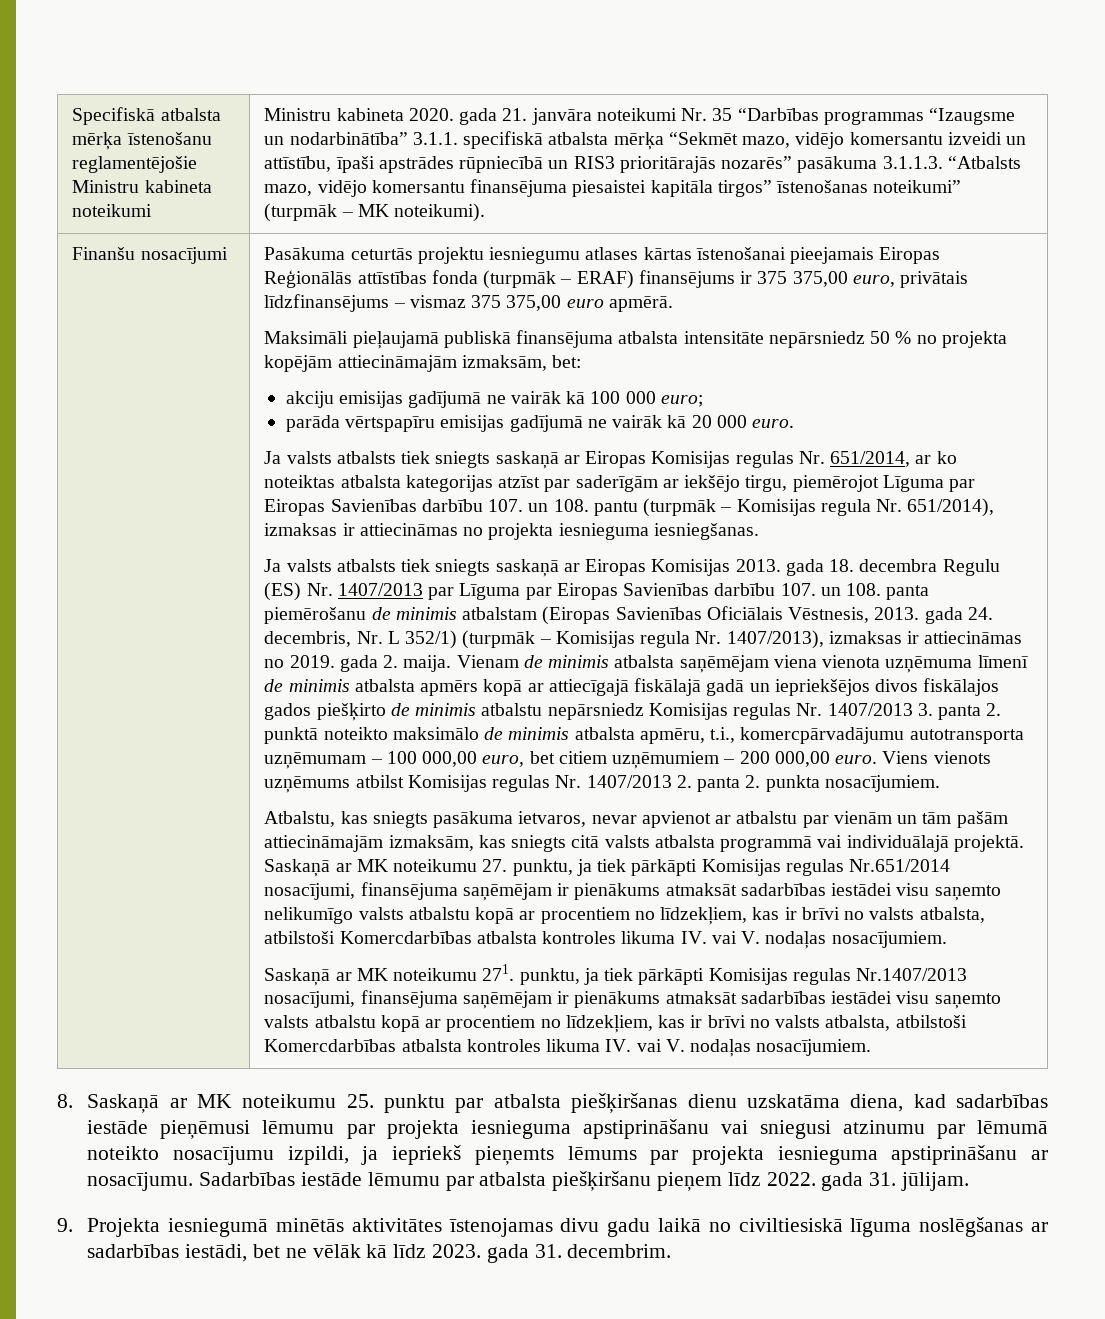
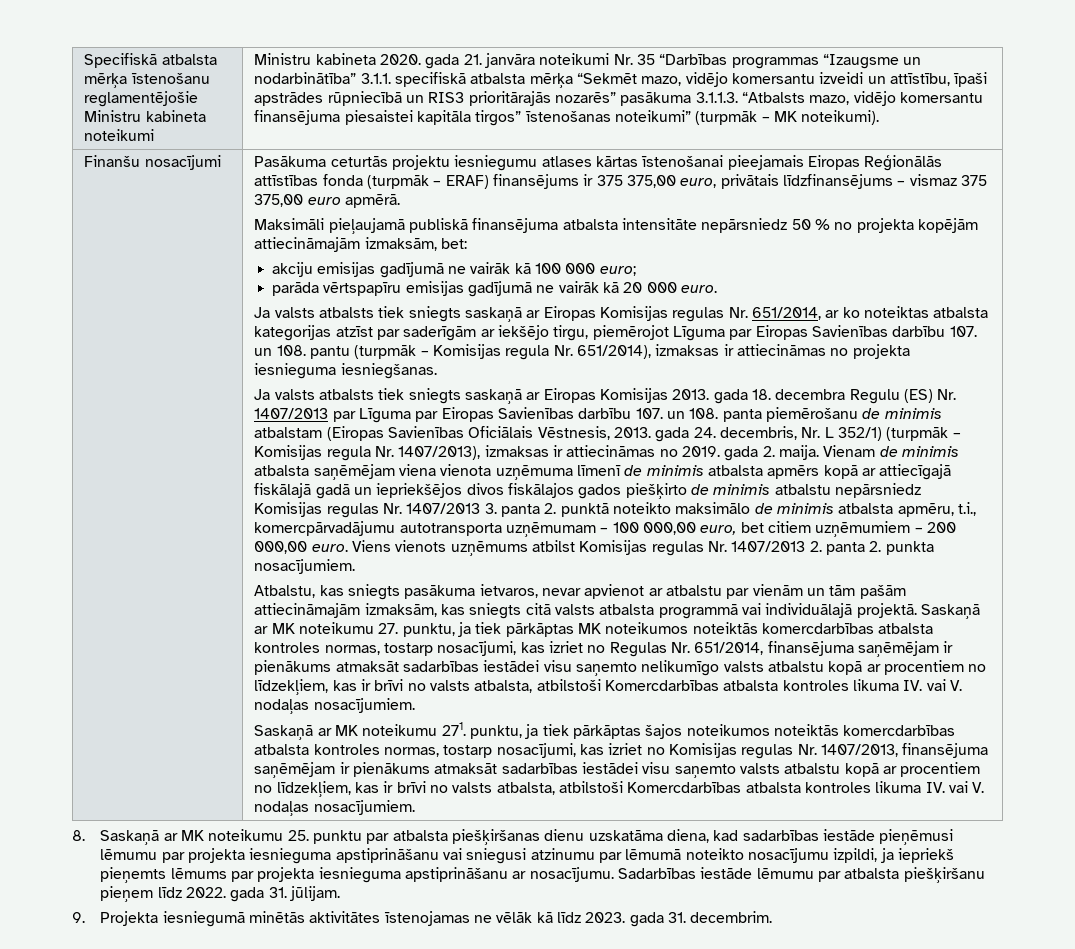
- Saskaņā ar MK noteikumu 27. punktu, ja tiek pārkāpti Komisijas regulas Nr.651/2014 nosacījumi, finansējuma saņēmējam ir pienākums atmaksāt sadarbības iestādei visu saņemto nelikumīgo valsts atbalstu kopā ar procentiem no līdzekļiem, kas ir brīvi no valsts atbalsta, atbilstoši Komercdarbības atbalsta kontroles likuma IV. vai V. nodaļas nosacījumiem.
+ Saskaņā ar MK noteikumu 27. punktu, ja tiek pārkāptas MK noteikumos noteiktās komercdarbības atbalsta kontroles normas, tostarp nosacījumi, kas izriet no Regulas Nr. 651/2014, finansējuma saņēmējam ir pienākums atmaksāt sadarbības iestādei visu saņemto nelikumīgo valsts atbalstu kopā ar procentiem no līdzekļiem, kas ir brīvi no valsts atbalsta, atbilstoši Komercdarbības atbalsta kontroles likuma IV. vai V. nodaļas nosacījumiem.
- Saskaņā ar MK noteikumu 271. punktu, ja tiek pārkāpti Komisijas regulas Nr.1407/2013 nosacījumi, finansējuma saņēmējam ir pienākums atmaksāt sadarbības iestādei visu saņemto valsts atbalstu kopā ar procentiem no līdzekļiem, kas ir brīvi no valsts atbalsta, atbilstoši Komercdarbības atbalsta kontroles likuma IV. vai V. nodaļas nosacījumiem.
+ Saskaņā ar MK noteikumu 271. punktu, ja tiek pārkāptas šajos noteikumos noteiktās komercdarbības atbalsta kontroles normas, tostarp nosacījumi, kas izriet no Komisijas regulas Nr. 1407/2013, finansējuma saņēmējam ir pienākums atmaksāt sadarbības iestādei visu saņemto valsts atbalstu kopā ar procentiem no līdzekļiem, kas ir brīvi no valsts atbalsta, atbilstoši Komercdarbības atbalsta kontroles likuma IV. vai V. nodaļas nosacījumiem.
- 9. Projekta iesniegumā minētās aktivitātes īstenojamas divu gadu laikā no civiltiesiskā līguma noslēgšanas ar sadarbības iestādi, bet ne vēlāk kā līdz 2023. gada 31. decembrim.
+ 9. Projekta iesniegumā minētās aktivitātes īstenojamas ne vēlāk kā līdz 2023. gada 31. decembrim.

